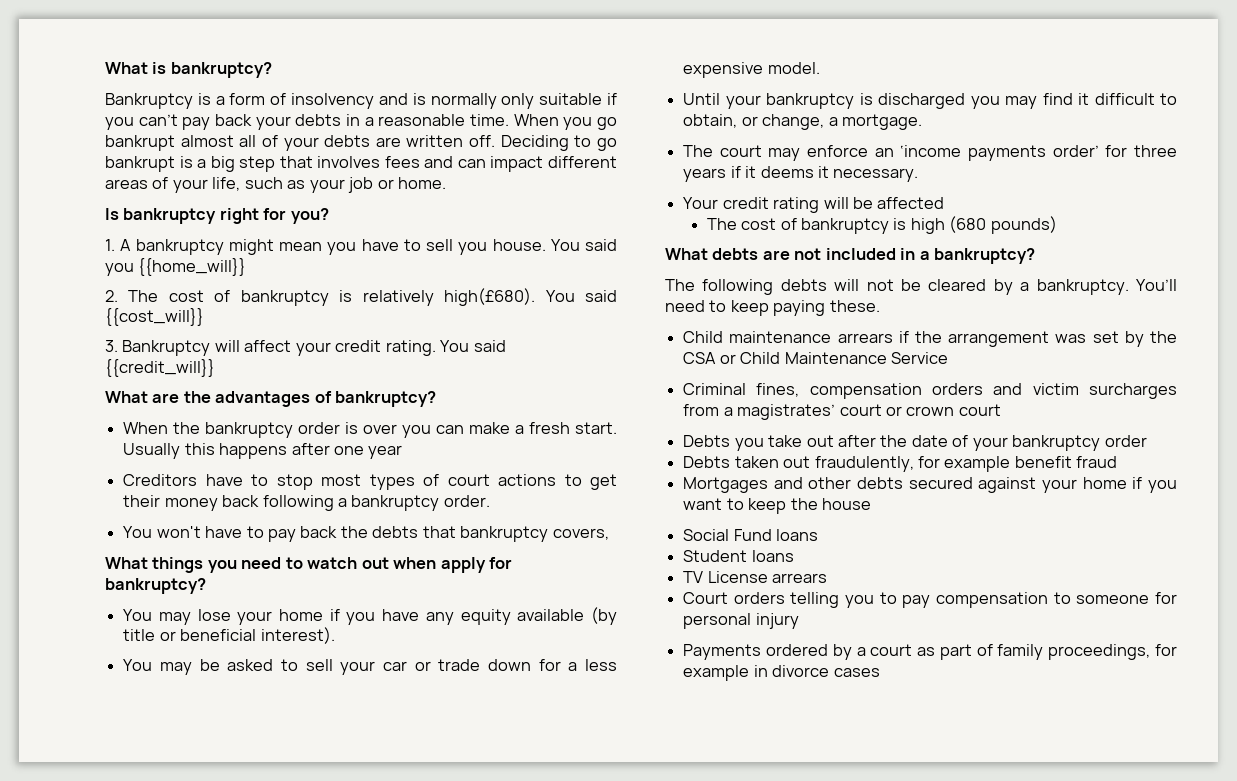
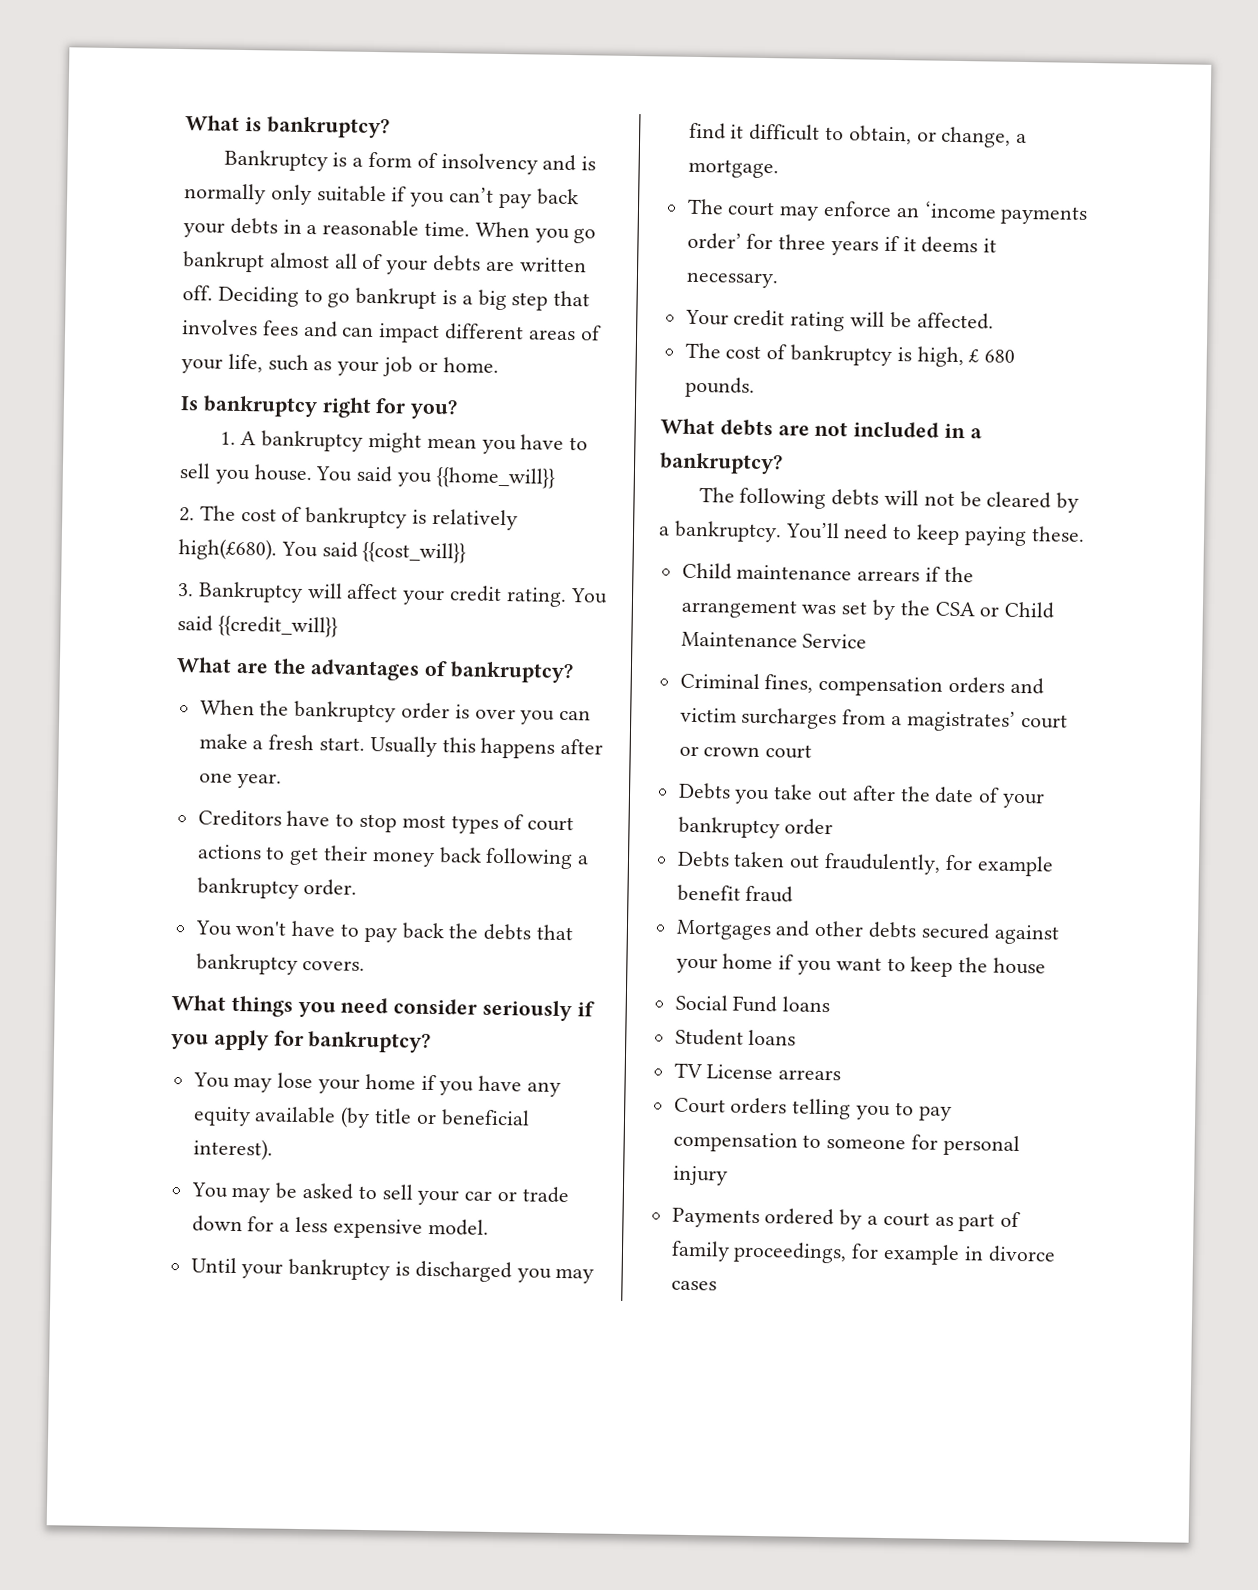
- Usually this happens after one year
+ Usually this happens after one year.
- You won't have to pay back the debts that bankruptcy covers,
+ You won't have to pay back the debts that bankruptcy covers.
- What things you need to watch out when apply for bankruptcy?
+ What things you need consider seriously if you apply for bankruptcy?
- Your credit rating will be affected
- The cost of bankruptcy is high (680 pounds)
+ Your credit rating will be affected.
+ The cost of bankruptcy is high, £ 680 pounds.

